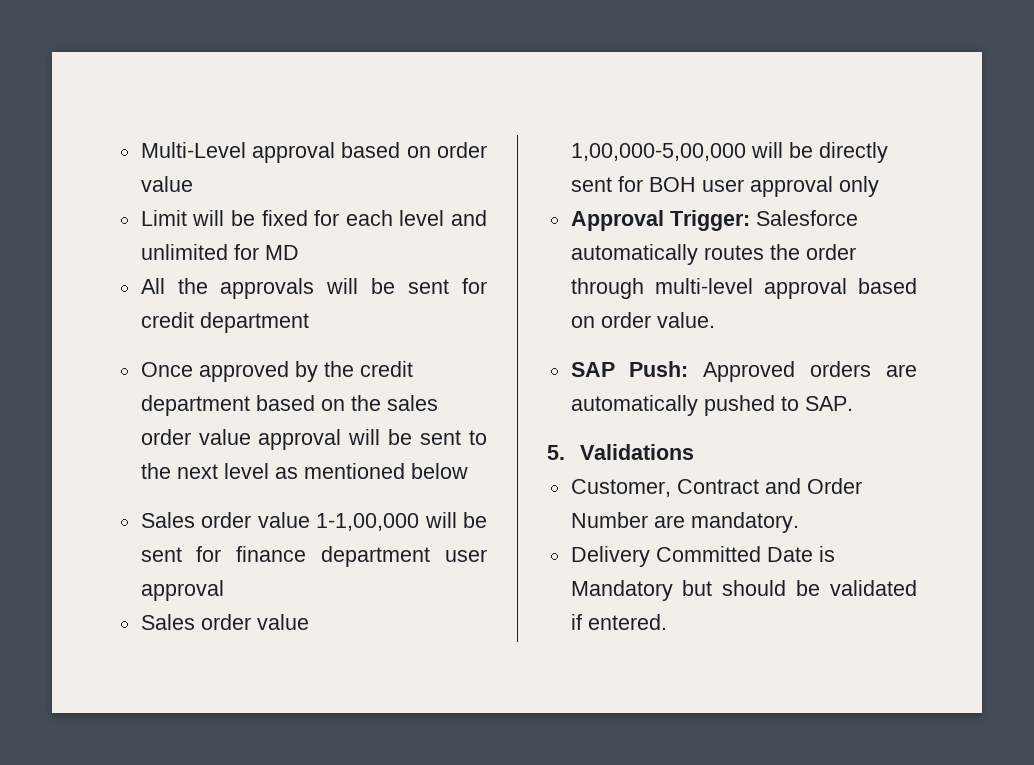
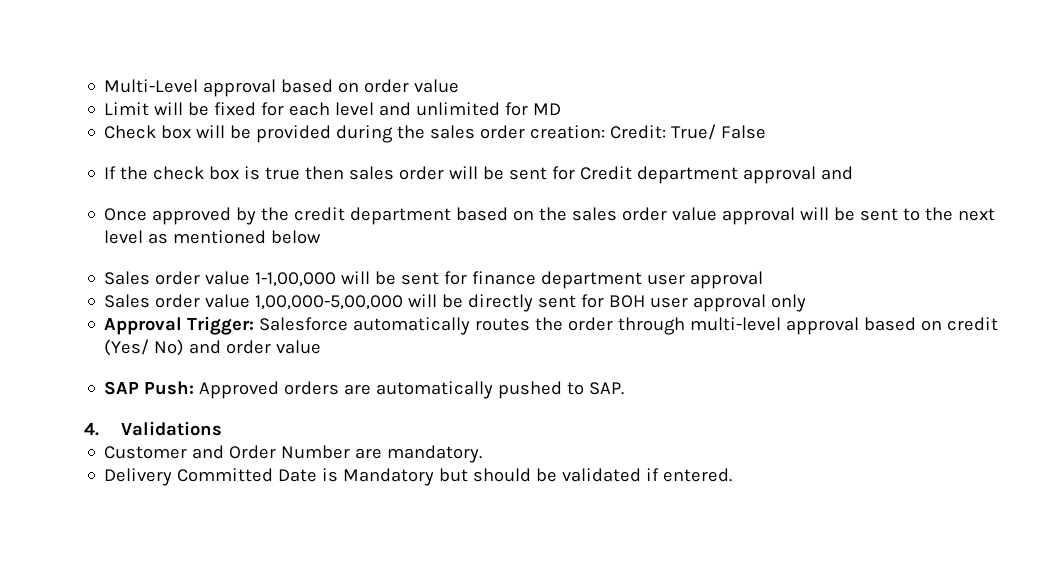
- All the approvals will be sent for credit department
+ Check box will be provided during the sales order creation: Credit: True/ False
+ If the check box is true then sales order will be sent for Credit department approval and
- Approval Trigger: Salesforce automatically routes the order through multi-level approval based on order value.
+ Approval Trigger: Salesforce automatically routes the order through multi-level approval based on credit (Yes/ No) and order value
- 5. Validations
+ 4. Validations
- Customer, Contract and Order Number are mandatory.
+ Customer and Order Number are mandatory.

